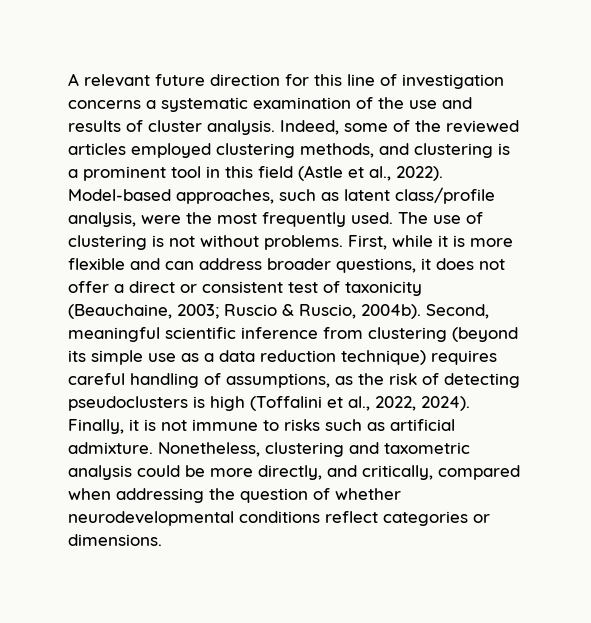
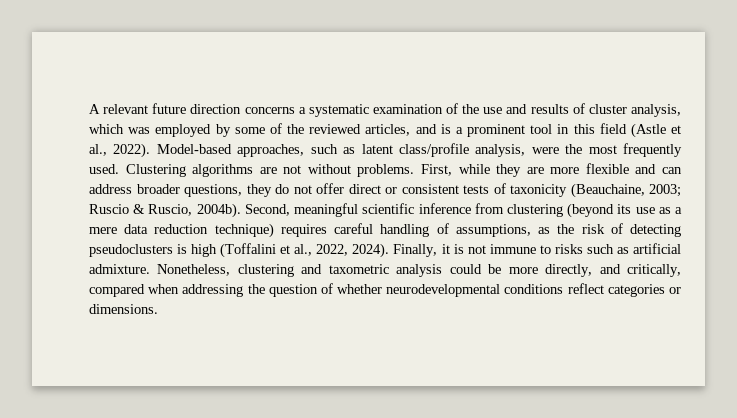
- A relevant future direction for this line of investigation concerns a systematic examination of the use and results of cluster analysis. Indeed, some of the reviewed articles employed clustering methods, and clustering is a prominent tool in this field (Astle et al., 2022).
+ A relevant future direction concerns a systematic examination of the use and results of cluster analysis, which was employed by some of the reviewed articles, and is a prominent tool in this field (Astle et al., 2022).
- The use of clustering is not without problems.
+ Clustering algorithms are not without problems.
- First, while it is more flexible and can address broader questions, it does not offer a direct or consistent test of taxonicity (Beauchaine, 2003; Ruscio & Ruscio, 2004b).
+ First, while they are more flexible and can address broader questions, they do not offer direct or consistent tests of taxonicity (Beauchaine, 2003; Ruscio & Ruscio, 2004b).
- Second, meaningful scientific inference from clustering (beyond its simple use as a data reduction technique) requires careful handling of assumptions, as the risk of detecting pseudoclusters is high (Toffalini et al., 2022, 2024).
+ Second, meaningful scientific inference from clustering (beyond its use as a mere data reduction technique) requires careful handling of assumptions, as the risk of detecting pseudoclusters is high (Toffalini et al., 2022, 2024).

